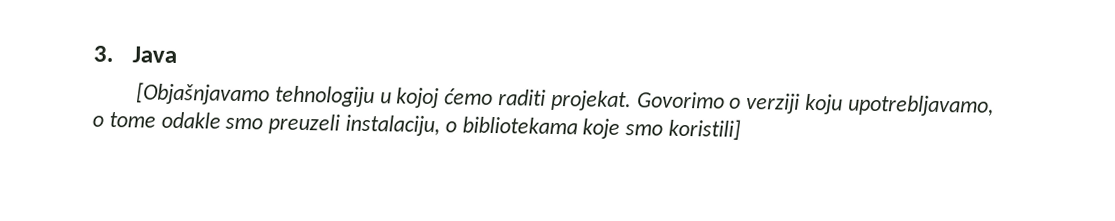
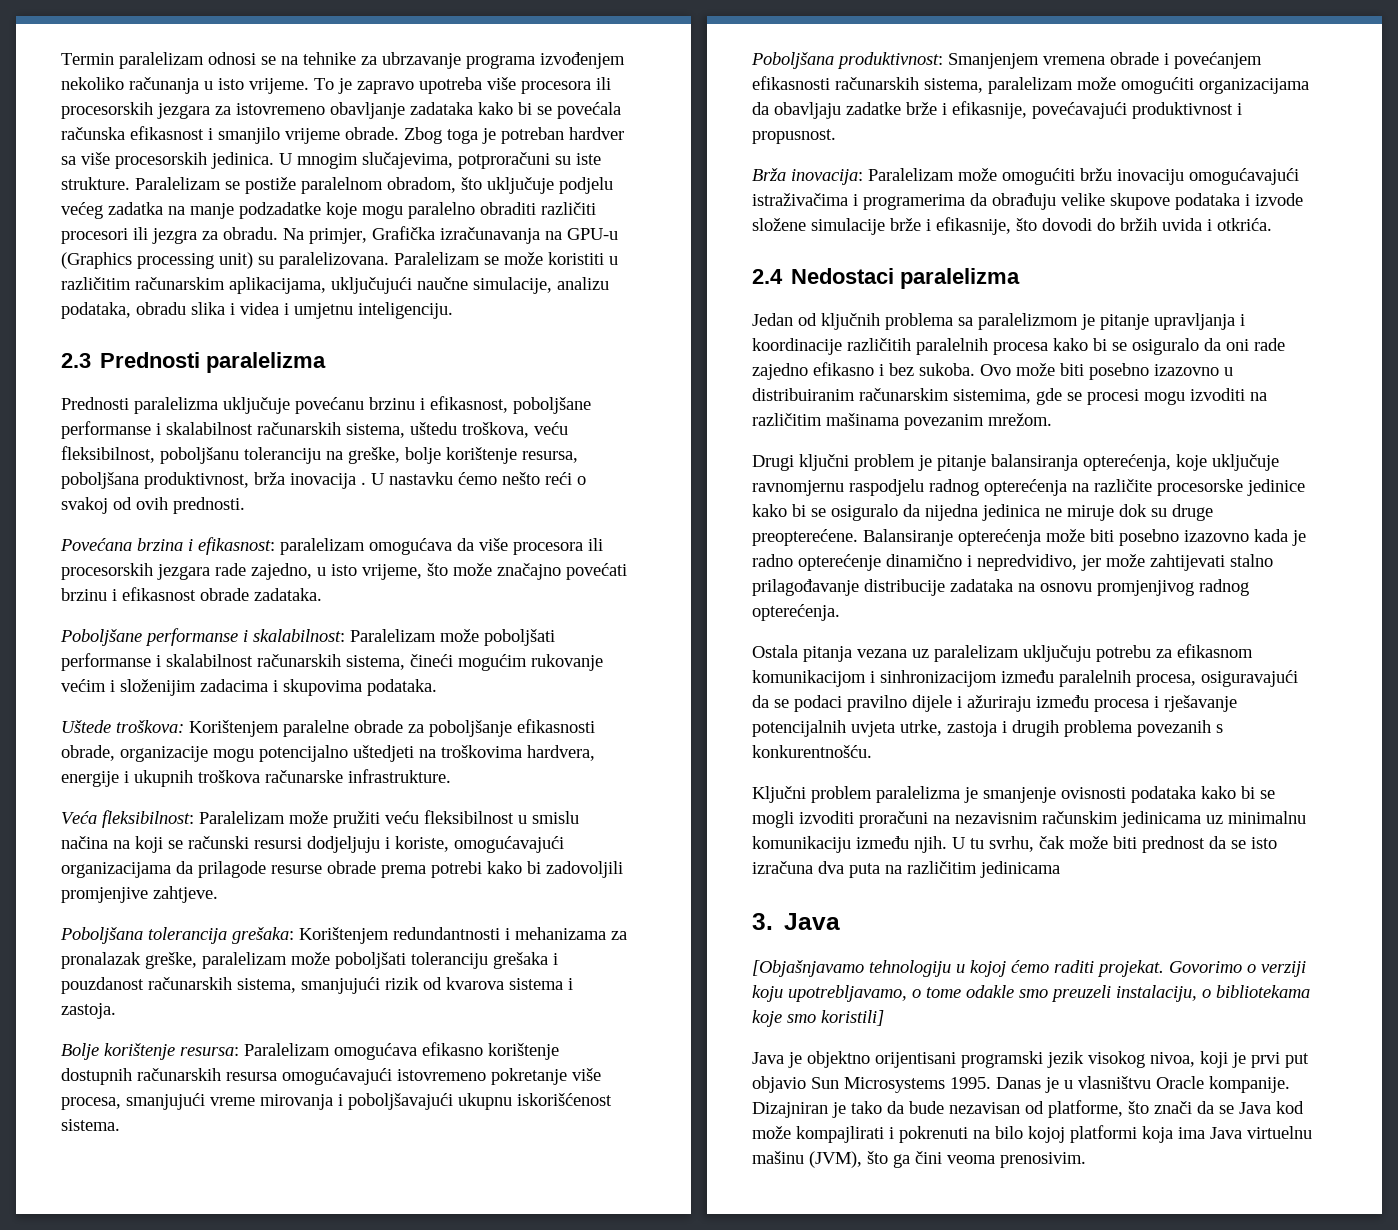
+ Termin paralelizam odnosi se na tehnike za ubrzavanje programa izvođenjem nekoliko računanja u isto vrijeme. To je zapravo upotreba više procesora ili procesorskih jezgara za istovremeno obavljanje zadataka kako bi se povećala računska efikasnost i smanjilo vrijeme obrade. Zbog toga je potreban hardver sa više procesorskih jedinica. U mnogim slučajevima, potproračuni su iste strukture. Paralelizam se postiže paralelnom obradom, što uključuje podjelu većeg zadatka na manje podzadatke koje mogu paralelno obraditi različiti procesori ili jezgra za obradu. Na primjer, Grafička izračunavanja na GPU-u (Graphics processing unit) su paralelizovana. Paralelizam se može koristiti u različitim računarskim aplikacijama, uključujući naučne simulacije, analizu podataka, obradu slika i videa i umjetnu inteligenciju.
+ 2.3 Prednosti paralelizma
+ Prednosti paralelizma uključuje povećanu brzinu i efikasnost, poboljšane performanse i skalabilnost računarskih sistema, uštedu troškova, veću fleksibilnost, poboljšanu toleranciju na greške, bolje korištenje resursa, poboljšana produktivnost, brža inovacija . U nastavku ćemo nešto reći o svakoj od ovih prednosti.
+ Povećana brzina i efikasnost: paralelizam omogućava da više procesora ili procesorskih jezgara rade zajedno, u isto vrijeme, što može značajno povećati brzinu i efikasnost obrade zadataka.
+ Poboljšane performanse i skalabilnost: Paralelizam može poboljšati performanse i skalabilnost računarskih sistema, čineći mogućim rukovanje većim i složenijim zadacima i skupovima podataka.
+ Uštede troškova: Korištenjem paralelne obrade za poboljšanje efikasnosti obrade, organizacije mogu potencijalno uštedjeti na troškovima hardvera, energije i ukupnih troškova računarske infrastrukture.
+ Veća fleksibilnost: Paralelizam može pružiti veću fleksibilnost u smislu načina na koji se računski resursi dodjeljuju i koriste, omogućavajući organizacijama da prilagode resurse obrade prema potrebi kako bi zadovoljili promjenjive zahtjeve.
+ Poboljšana tolerancija grešaka: Korištenjem redundantnosti i mehanizama za pronalazak greške, paralelizam može poboljšati toleranciju grešaka i pouzdanost računarskih sistema, smanjujući rizik od kvarova sistema i zastoja.
+ Bolje korištenje resursa: Paralelizam omogućava efikasno korištenje dostupnih računarskih resursa omogućavajući istovremeno pokretanje više procesa, smanjujući vreme mirovanja i poboljšavajući ukupnu iskorišćenost sistema.
+ Poboljšana produktivnost: Smanjenjem vremena obrade i povećanjem efikasnosti računarskih sistema, paralelizam može omogućiti organizacijama da obavljaju zadatke brže i efikasnije, povećavajući produktivnost i propusnost.
+ Brža inovacija: Paralelizam može omogućiti bržu inovaciju omogućavajući istraživačima i programerima da obrađuju velike skupove podataka i izvode složene simulacije brže i efikasnije, što dovodi do bržih uvida i otkrića.
+ 2.4 Nedostaci paralelizma
+ Jedan od ključnih problema sa paralelizmom je pitanje upravljanja i koordinacije različitih paralelnih procesa kako bi se osiguralo da oni rade zajedno efikasno i bez sukoba. Ovo može biti posebno izazovno u distribuiranim računarskim sistemima, gde se procesi mogu izvoditi na različitim mašinama povezanim mrežom.
+ Drugi ključni problem je pitanje balansiranja opterećenja, koje uključuje ravnomjernu raspodjelu radnog opterećenja na različite procesorske jedinice kako bi se osiguralo da nijedna jedinica ne miruje dok su druge preopterećene. Balansiranje opterećenja može biti posebno izazovno kada je radno opterećenje dinamično i nepredvidivo, jer može zahtijevati stalno prilagođavanje distribucije zadataka na osnovu promjenjivog radnog opterećenja.
+ Ostala pitanja vezana uz paralelizam uključuju potrebu za efikasnom komunikacijom i sinhronizacijom između paralelnih procesa, osiguravajući da se podaci pravilno dijele i ažuriraju između procesa i rješavanje potencijalnih uvjeta utrke, zastoja i drugih problema povezanih s konkurentnošću.
+ Ključni problem paralelizma je smanjenje ovisnosti podataka kako bi se mogli izvoditi proračuni na nezavisnim računskim jedinicama uz minimalnu komunikaciju između njih. U tu svrhu, čak može biti prednost da se isto izračuna dva puta na različitim jedinicama
+ Java je objektno orijentisani programski jezik visokog nivoa, koji je prvi put objavio Sun Microsystems 1995. Danas je u vlasništvu Oracle kompanije. Dizajniran je tako da bude nezavisan od platforme, što znači da se Java kod može kompajlirati i pokrenuti na bilo kojoj platformi koja ima Java virtuelnu mašinu (JVM), što ga čini veoma prenosivim.

